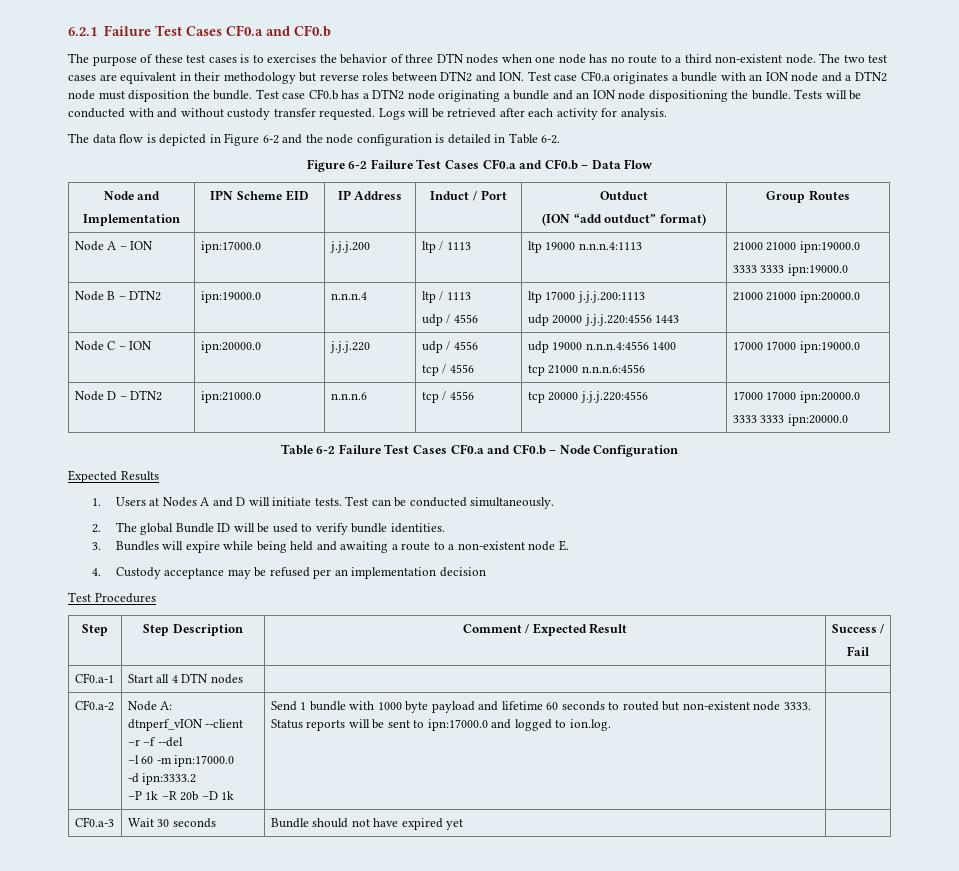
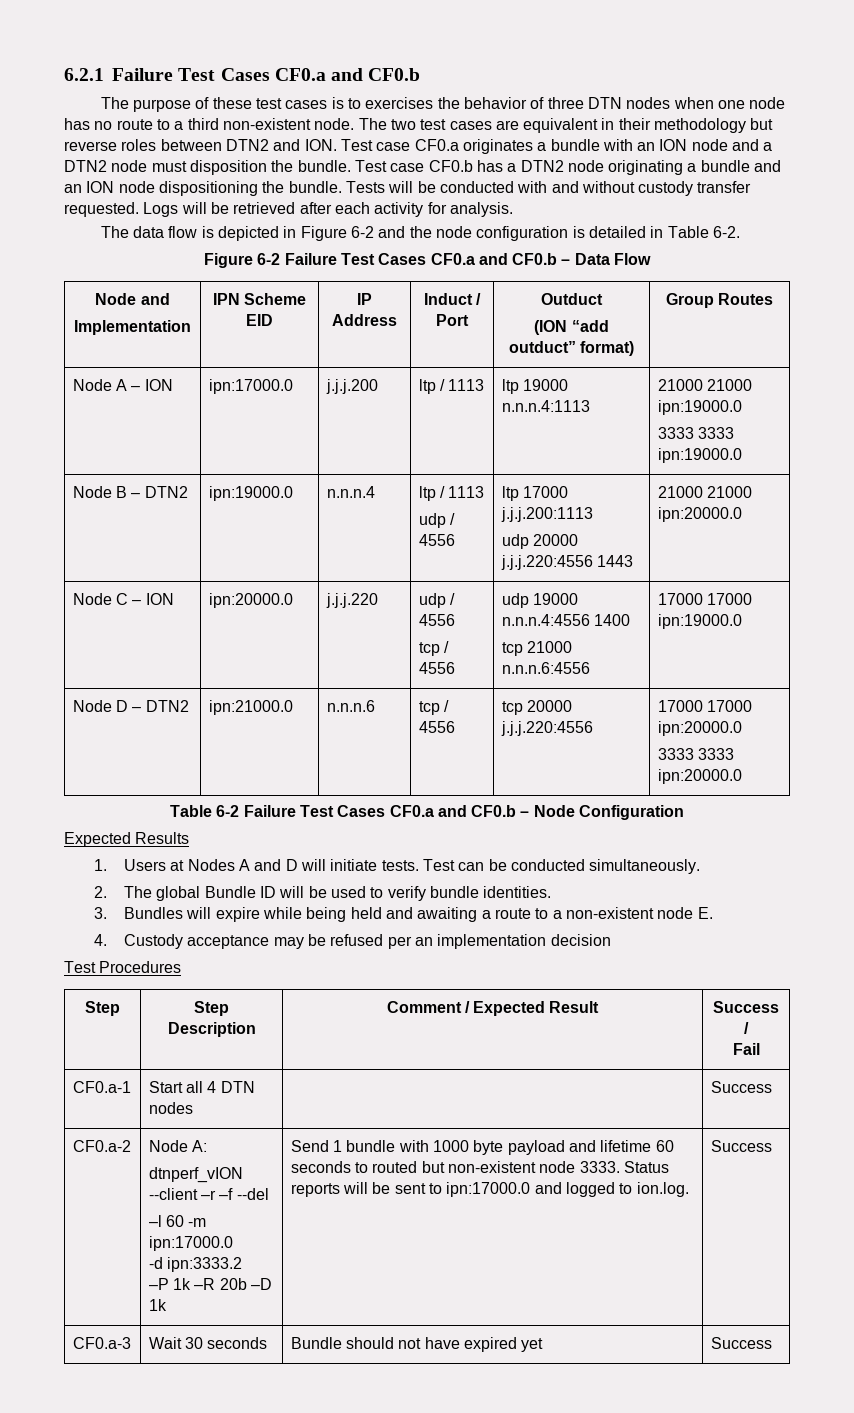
- CF0.a-1 | Start all 4 DTN nodes | |
+ CF0.a-1 | Start all 4 DTN nodes | | Success
- Status reports will be sent to ipn:17000.0 and logged to ion.log.
+ Status reports will be sent to ipn:17000.0 and logged to ion.log. | Success
- CF0.a-3 | Wait 30 seconds | Bundle should not have expired yet |
+ CF0.a-3 | Wait 30 seconds | Bundle should not have expired yet | Success

